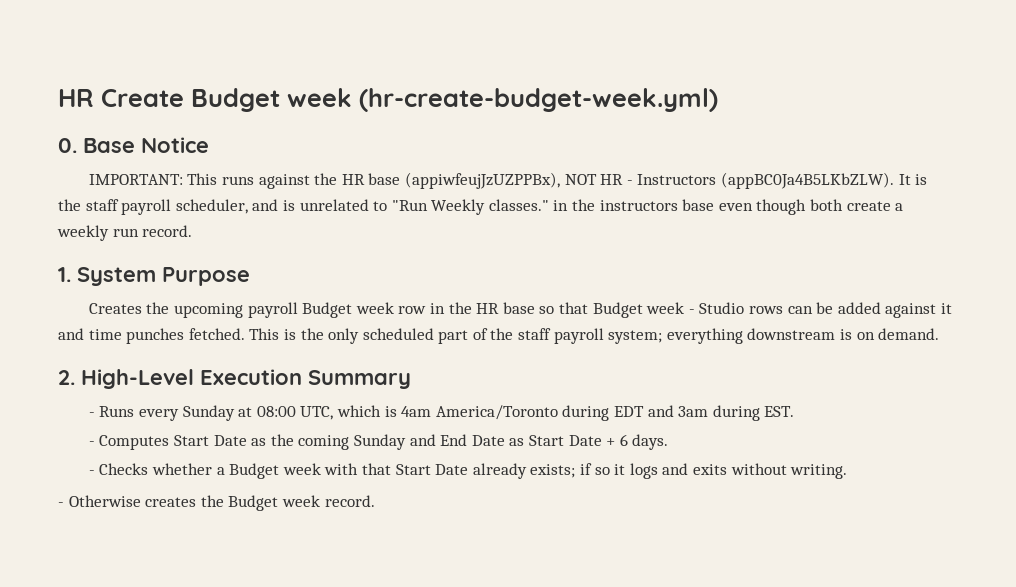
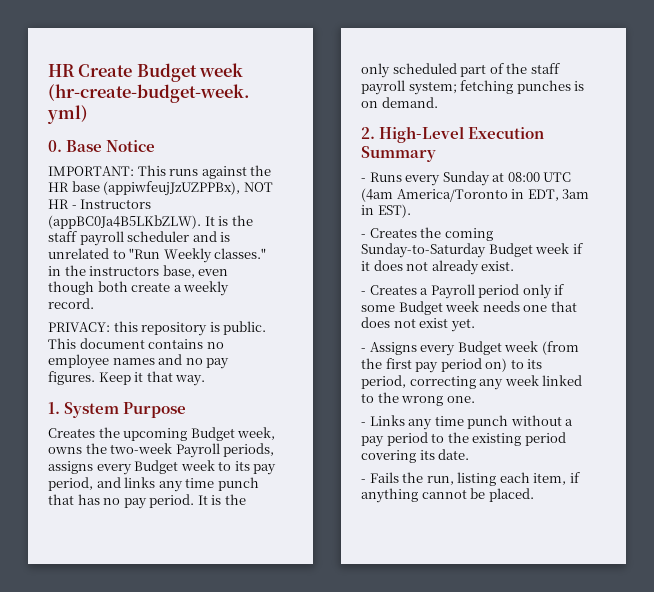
- It is the staff payroll scheduler, and is unrelated to "Run Weekly classes." in the instructors base even though both create a weekly run record.
+ It is the staff payroll scheduler and is unrelated to "Run Weekly classes." in the instructors base, even though both create a weekly record.
+ PRIVACY: this repository is public. This document contains no employee names and no pay figures. Keep it that way.
- Creates the upcoming payroll Budget week row in the HR base so that Budget week - Studio rows can be added against it and time punches fetched. This is the only scheduled part of the staff payroll system; everything downstream is on demand.
+ Creates the upcoming Budget week, owns the two-week Payroll periods, assigns every Budget week to its pay period, and links any time punch that has no pay period. It is the only scheduled part of the staff payroll system; fetching punches is on demand.
- - Runs every Sunday at 08:00 UTC, which is 4am America/Toronto during EDT and 3am during EST.
- - Computes Start Date as the coming Sunday and End Date as Start Date + 6 days.
- - Checks whether a Budget week with that Start Date already exists; if so it logs and exits without writing.
- - Otherwise creates the Budget week record.
+ - Runs every Sunday at 08:00 UTC (4am America/Toronto in EDT, 3am in EST).
+ - Creates the coming Sunday-to-Saturday Budget week if it does not already exist.
+ - Creates a Payroll period only if some Budget week needs one that does not exist yet.
+ - Assigns every Budget week (from the first pay period on) to its period, correcting any week linked to the wrong one.
+ - Links any time punch without a pay period to the existing period covering its date.
+ - Fails the run, listing each item, if anything cannot be placed.

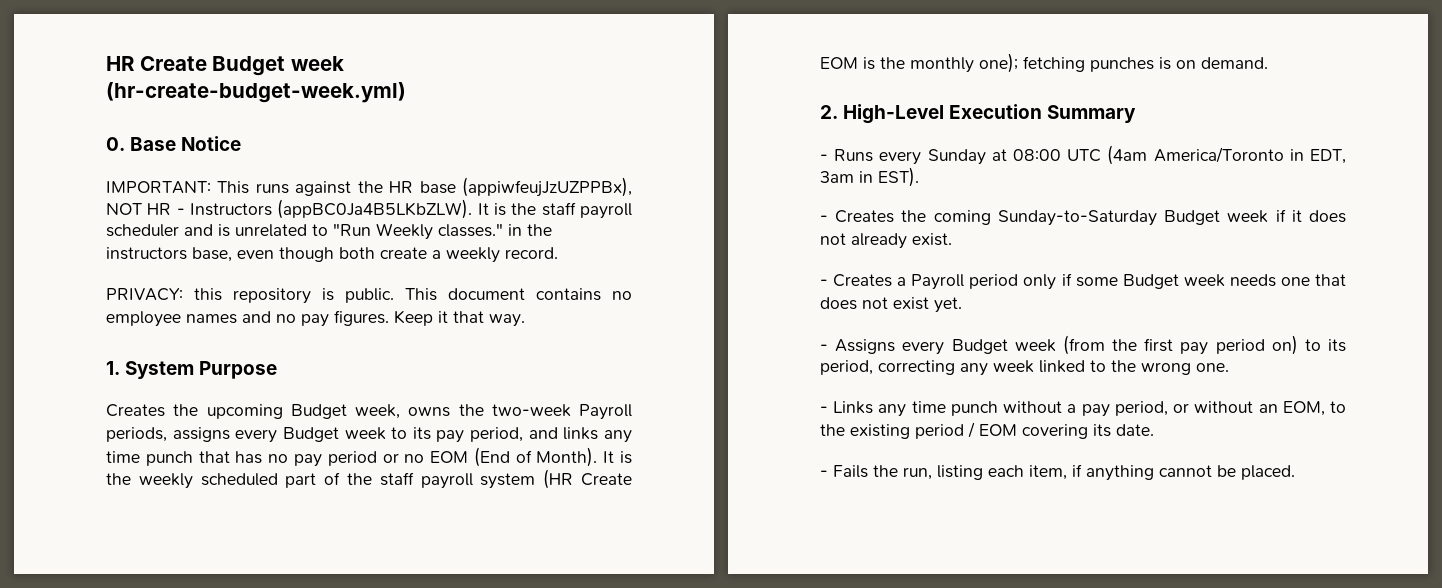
- Creates the upcoming Budget week, owns the two-week Payroll periods, assigns every Budget week to its pay period, and links any time punch that has no pay period. It is the only scheduled part of the staff payroll system; fetching punches is on demand.
+ Creates the upcoming Budget week, owns the two-week Payroll periods, assigns every Budget week to its pay period, and links any time punch that has no pay period or no EOM (End of Month). It is the weekly scheduled part of the staff payroll system (HR Create EOM is the monthly one); fetching punches is on demand.
- - Links any time punch without a pay period to the existing period covering its date.
+ - Links any time punch without a pay period, or without an EOM, to the existing period / EOM covering its date.

